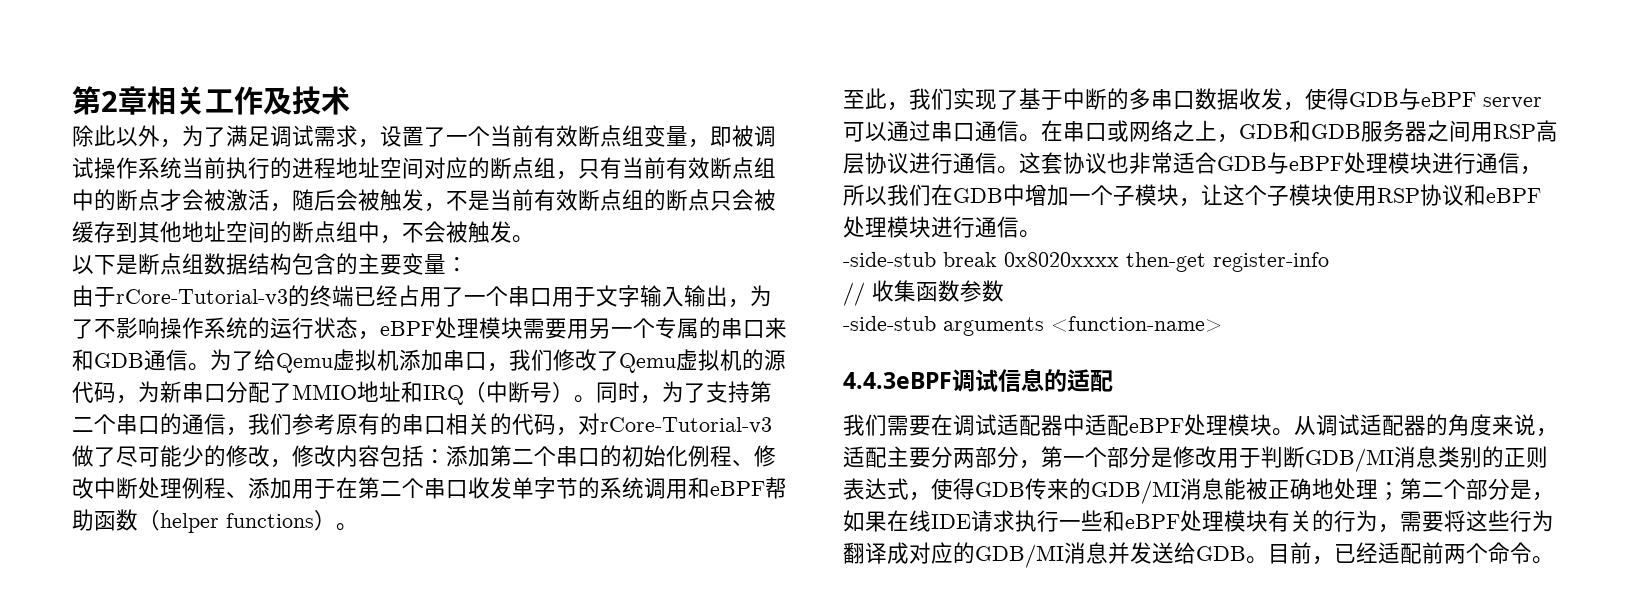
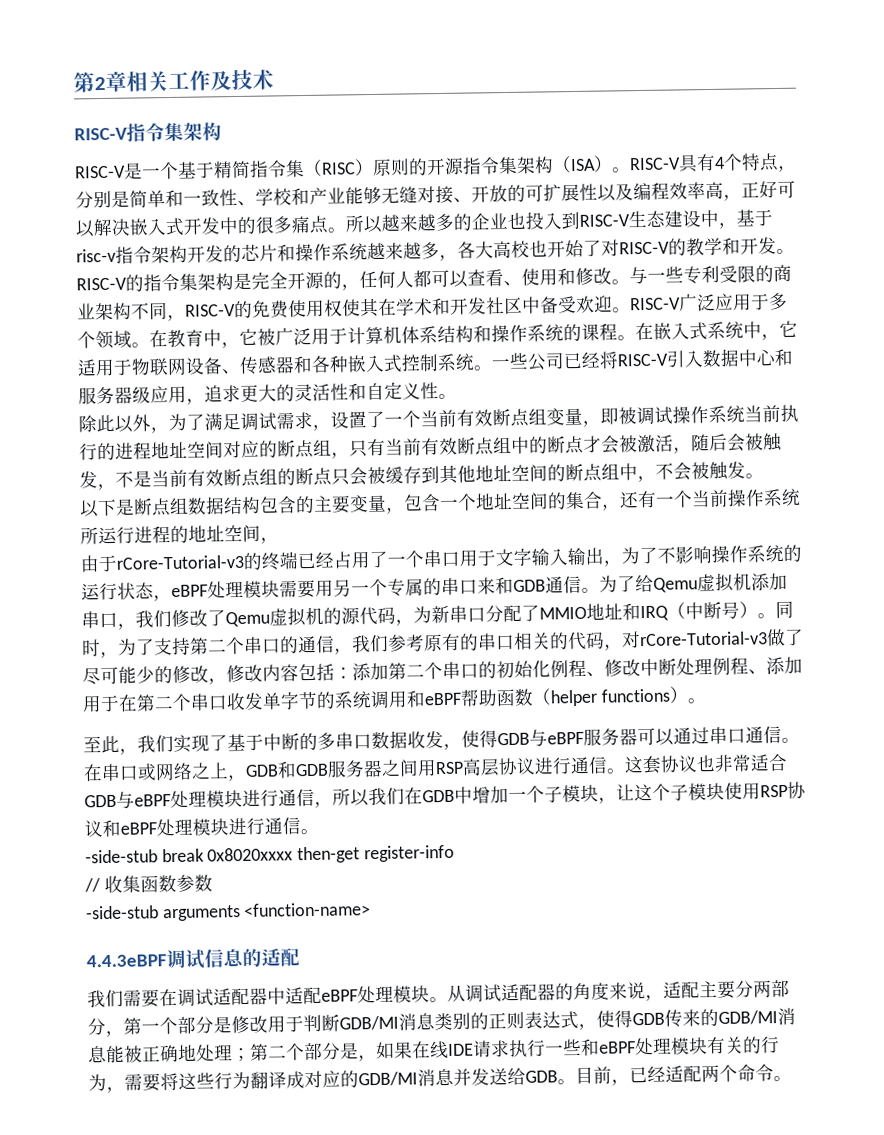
+ RISC-V指令集架构
+ RISC-V是一个基于精简指令集（RISC）原则的开源指令集架构（ISA）。RISC-V具有4个特点，分别是简单和一致性、学校和产业能够无缝对接、开放的可扩展性以及编程效率高，正好可以解决嵌入式开发中的很多痛点。所以越来越多的企业也投入到RISC-V生态建设中，基于risc-v指令架构开发的芯片和操作系统越来越多，各大高校也开始了对RISC-V的教学和开发。RISC-V的指令集架构是完全开源的，任何人都可以查看、使用和修改。与一些专利受限的商业架构不同，RISC-V的免费使用权使其在学术和开发社区中备受欢迎。RISC-V广泛应用于多个领域。在教育中，它被广泛用于计算机体系结构和操作系统的课程。在嵌入式系统中，它适用于物联网设备、传感器和各种嵌入式控制系统。一些公司已经将RISC-V引入数据中心和服务器级应用，追求更大的灵活性和自定义性。
- 以下是断点组数据结构包含的主要变量：
+ 以下是断点组数据结构包含的主要变量，包含一个地址空间的集合，还有一个当前操作系统所运行进程的地址空间，
- 至此，我们实现了基于中断的多串口数据收发，使得GDB与eBPF server可以通过串口通信。
+ 至此，我们实现了基于中断的多串口数据收发，使得GDB与eBPF服务器可以通过串口通信。
- 目前，已经适配前两个命令。
+ 目前，已经适配两个命令。

